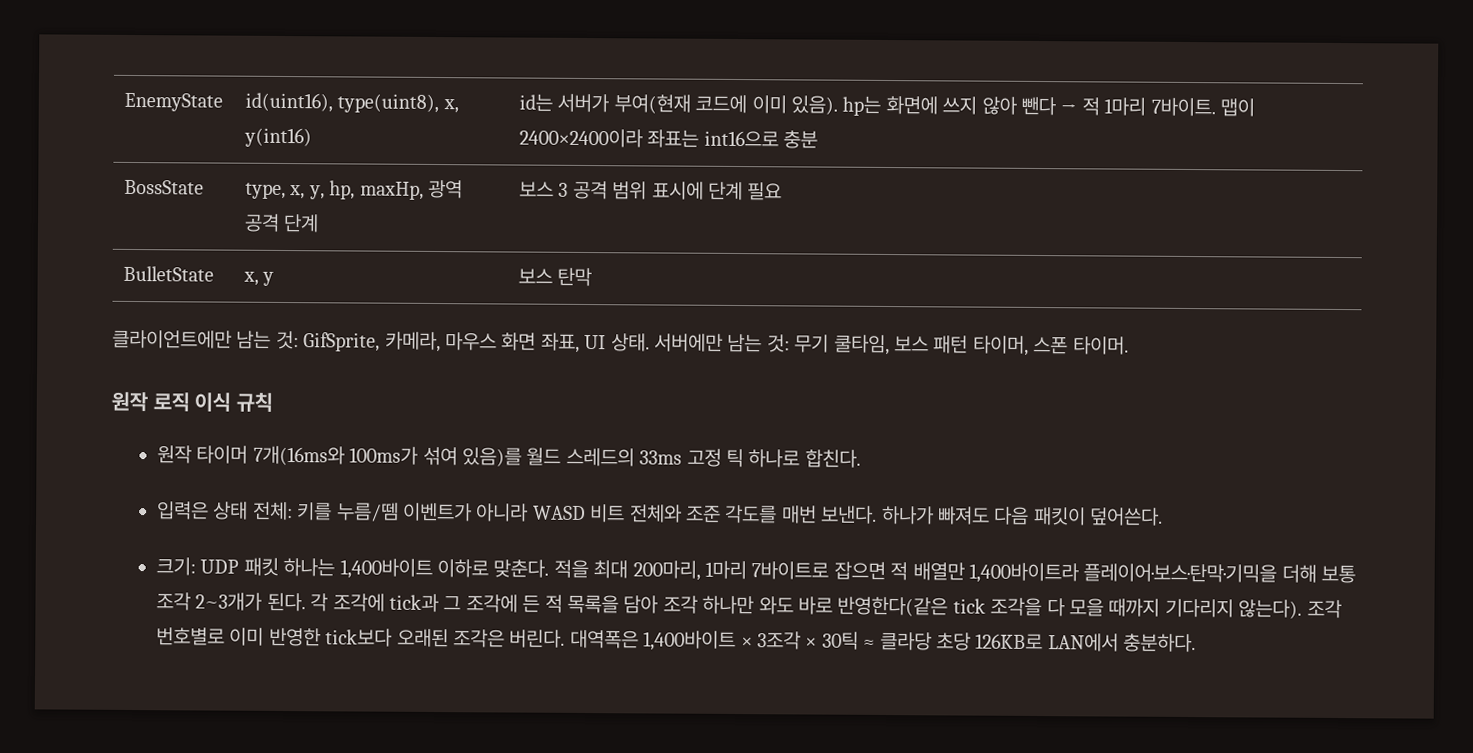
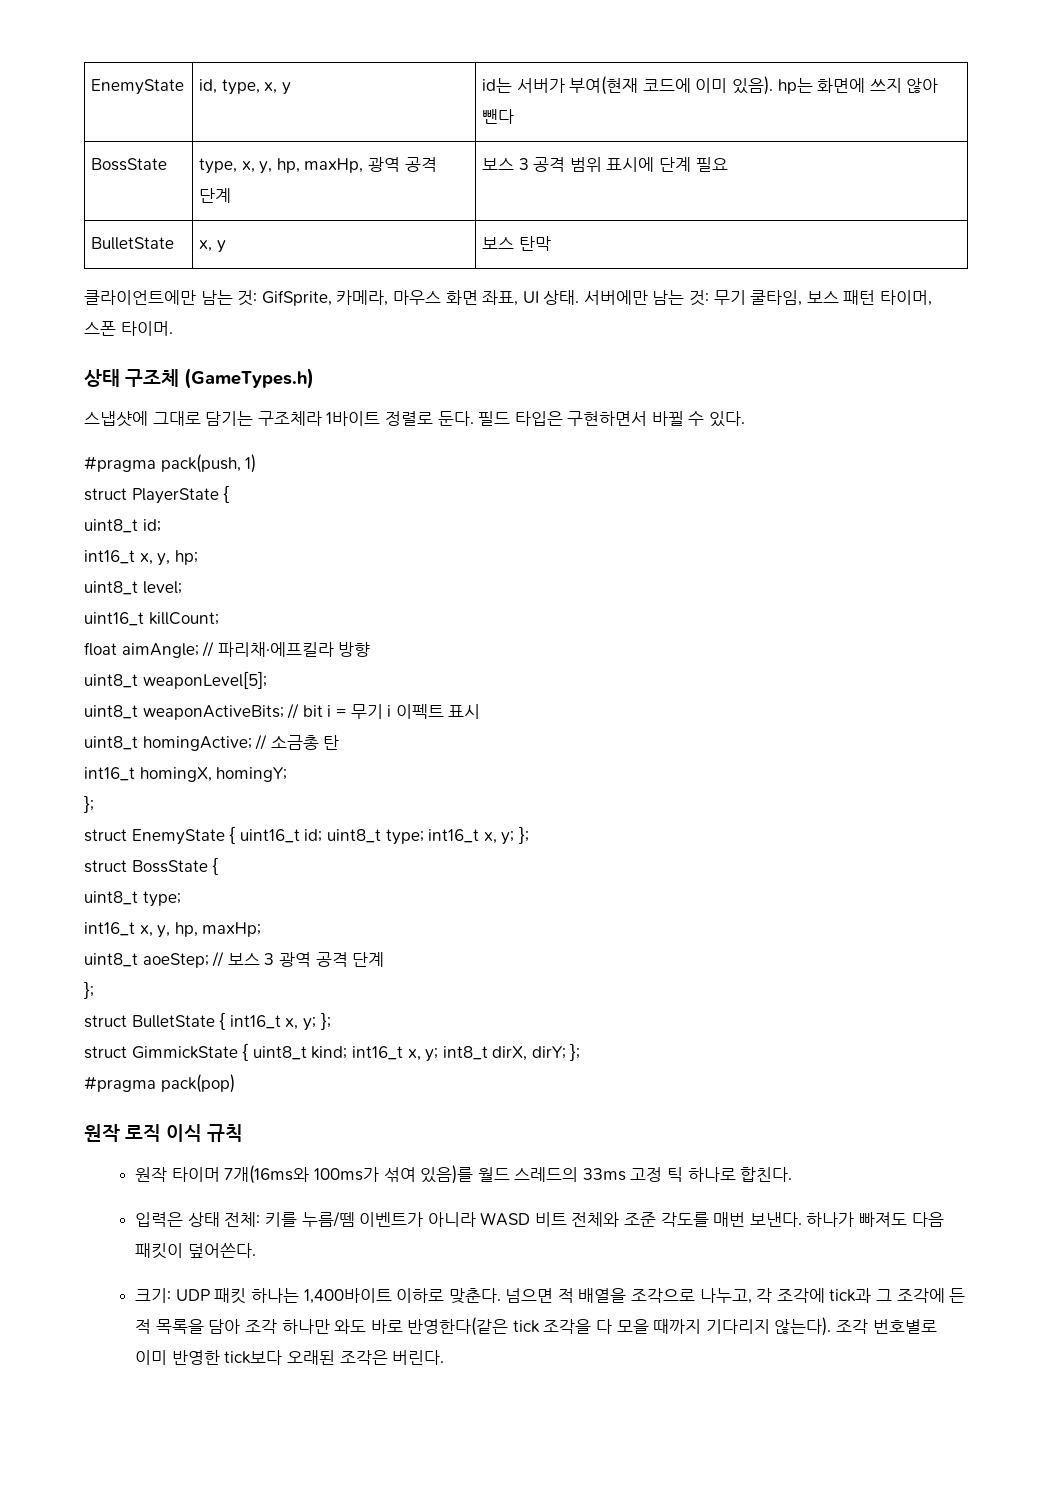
- EnemyState | id(uint16), type(uint8), x, y(int16) | id는 서버가 부여(현재 코드에 이미 있음). hp는 화면에 쓰지 않아 뺀다 → 적 1마리 7바이트. 맵이 2400×2400이라 좌표는 int16으로 충분
+ EnemyState | id, type, x, y | id는 서버가 부여(현재 코드에 이미 있음). hp는 화면에 쓰지 않아 뺀다
+ 상태 구조체 (GameTypes.h)
+ 스냅샷에 그대로 담기는 구조체라 1바이트 정렬로 둔다. 필드 타입은 구현하면서 바뀔 수 있다.
+ #pragma pack(push, 1)
+ struct PlayerState {
+ uint8_t id;
+ int16_t x, y, hp;
+ uint8_t level;
+ uint16_t killCount;
+ float aimAngle; // 파리채·에프킬라 방향
+ uint8_t weaponLevel[5];
+ uint8_t weaponActiveBits; // bit i = 무기 i 이펙트 표시
+ uint8_t homingActive; // 소금총 탄
+ int16_t homingX, homingY;
+ };
+ struct EnemyState { uint16_t id; uint8_t type; int16_t x, y; };
+ struct BossState {
+ uint8_t type;
+ int16_t x, y, hp, maxHp;
+ uint8_t aoeStep; // 보스 3 광역 공격 단계
+ };
+ struct BulletState { int16_t x, y; };
+ struct GimmickState { uint8_t kind; int16_t x, y; int8_t dirX, dirY; };
+ #pragma pack(pop)
- 적을 최대 200마리, 1마리 7바이트로 잡으면 적 배열만 1,400바이트라 플레이어·보스·탄막·기믹을 더해 보통 조각 2~3개가 된다. 각 조각에 tick과 그 조각에 든 적 목록을 담아 조각 하나만 와도 바로 반영한다(같은 tick 조각을 다 모을 때까지 기다리지 않는다).
+ 넘으면 적 배열을 조각으로 나누고, 각 조각에 tick과 그 조각에 든 적 목록을 담아 조각 하나만 와도 바로 반영한다(같은 tick 조각을 다 모을 때까지 기다리지 않는다).
- 대역폭은 1,400바이트 × 3조각 × 30틱 ≈ 클라당 초당 126KB로 LAN에서 충분하다.

